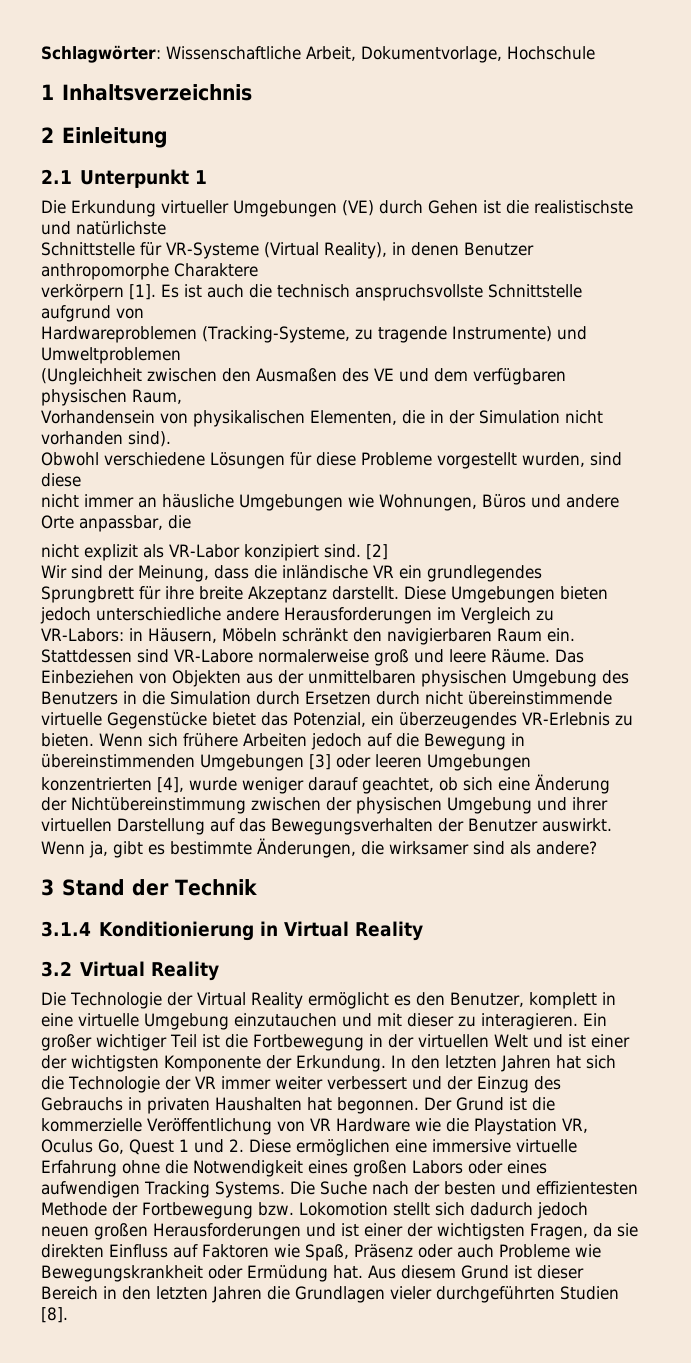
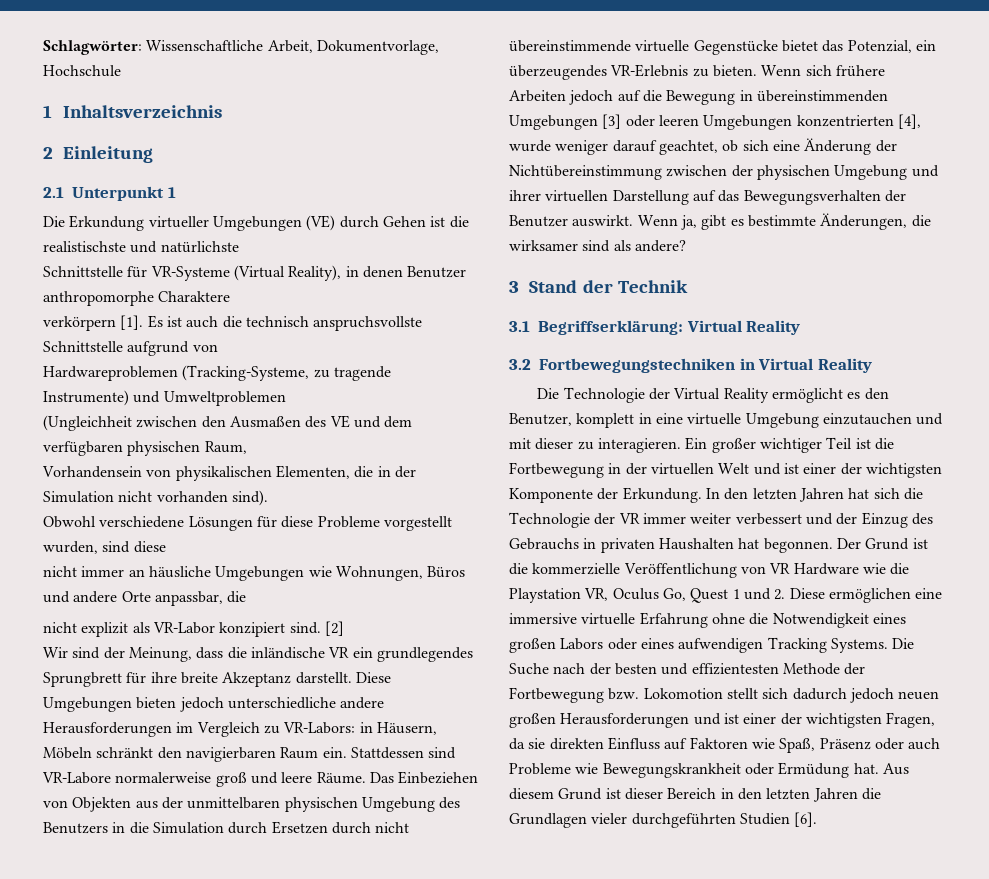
- 3.1.4 Konditionierung in Virtual Reality
+ 3.1 Begriffserklärung: Virtual Reality
- 3.2 Virtual Reality
+ 3.2 Fortbewegungstechniken in Virtual Reality
- Aus diesem Grund ist dieser Bereich in den letzten Jahren die Grundlagen vieler durchgeführten Studien [8].
+ Aus diesem Grund ist dieser Bereich in den letzten Jahren die Grundlagen vieler durchgeführten Studien [6].

